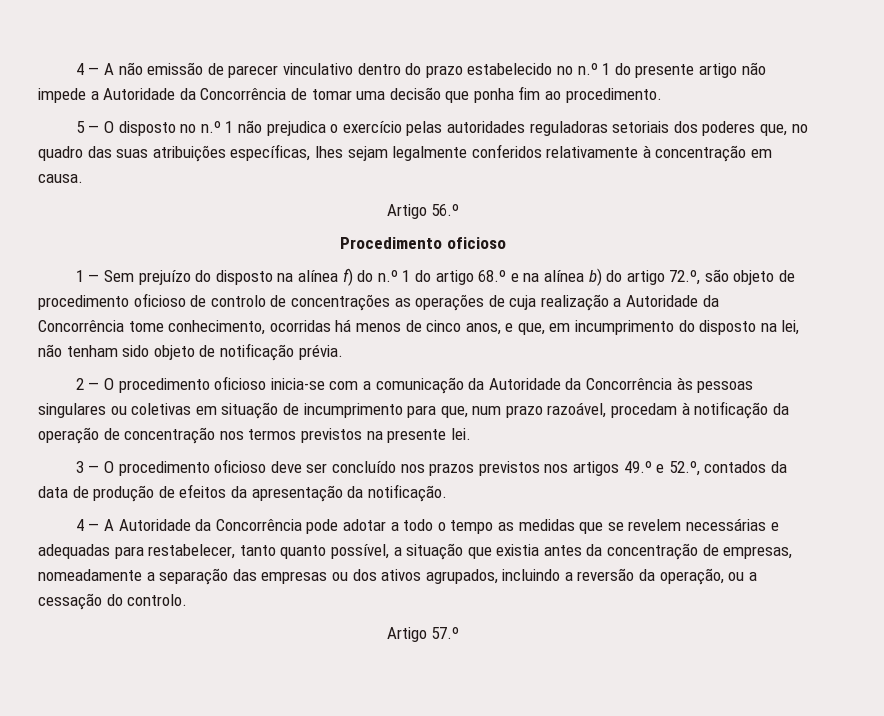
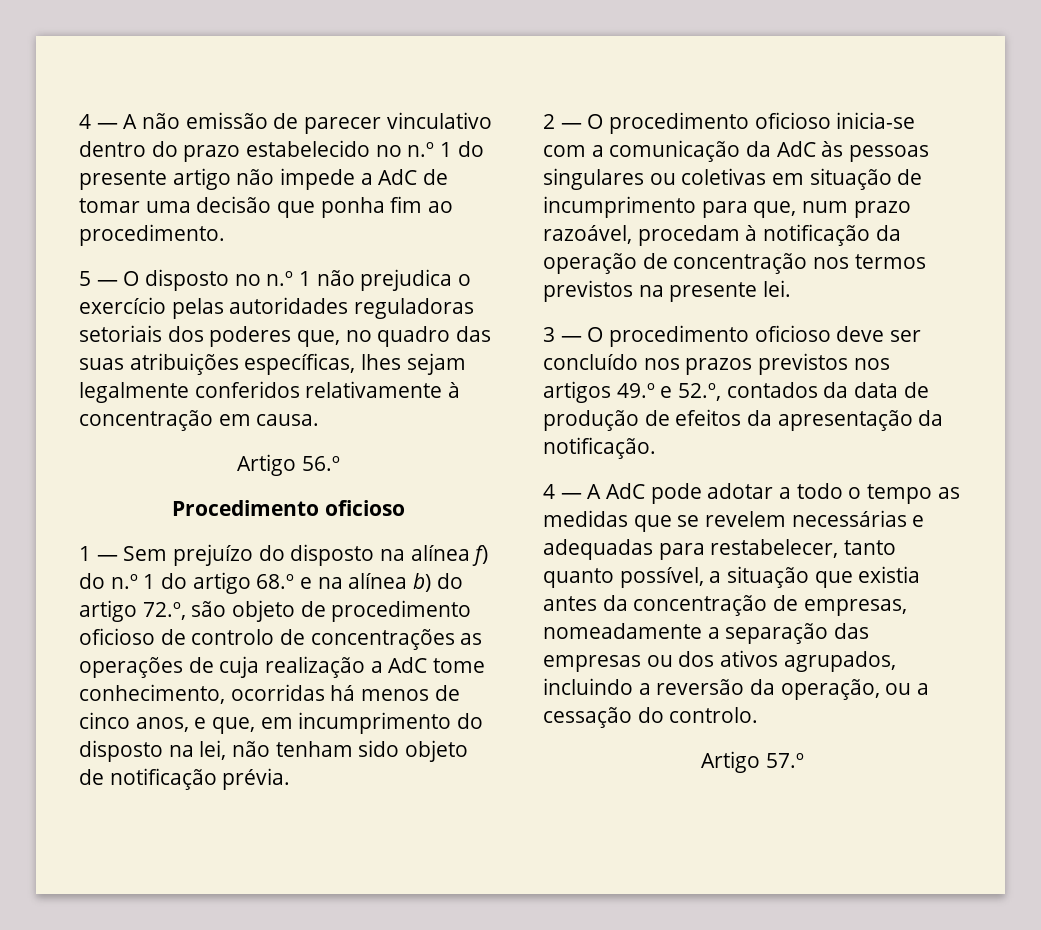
- 4 — A não emissão de parecer vinculativo dentro do prazo estabelecido no n.º 1 do presente artigo não impede a Autoridade da Concorrência de tomar uma decisão que ponha fim ao procedimento.
+ 4 — A não emissão de parecer vinculativo dentro do prazo estabelecido no n.º 1 do presente artigo não impede a AdC de tomar uma decisão que ponha fim ao procedimento.
- 1 — Sem prejuízo do disposto na alínea f) do n.º 1 do artigo 68.º e na alínea b) do artigo 72.º, são objeto de procedimento oficioso de controlo de concentrações as operações de cuja realização a Autoridade da Concorrência tome conhecimento, ocorridas há menos de cinco anos, e que, em incumprimento do disposto na lei, não tenham sido objeto de notificação prévia.
+ 1 — Sem prejuízo do disposto na alínea f) do n.º 1 do artigo 68.º e na alínea b) do artigo 72.º, são objeto de procedimento oficioso de controlo de concentrações as operações de cuja realização a AdC tome conhecimento, ocorridas há menos de cinco anos, e que, em incumprimento do disposto na lei, não tenham sido objeto de notificação prévia.
- 2 — O procedimento oficioso inicia-se com a comunicação da Autoridade da Concorrência às pessoas singulares ou coletivas em situação de incumprimento para que, num prazo razoável, procedam à notificação da operação de concentração nos termos previstos na presente lei.
+ 2 — O procedimento oficioso inicia-se com a comunicação da AdC às pessoas singulares ou coletivas em situação de incumprimento para que, num prazo razoável, procedam à notificação da operação de concentração nos termos previstos na presente lei.
- 4 — A Autoridade da Concorrência pode adotar a todo o tempo as medidas que se revelem necessárias e adequadas para restabelecer, tanto quanto possível, a situação que existia antes da concentração de empresas, nomeadamente a separação das empresas ou dos ativos agrupados, incluindo a reversão da operação, ou a cessação do controlo.
+ 4 — A AdC pode adotar a todo o tempo as medidas que se revelem necessárias e adequadas para restabelecer, tanto quanto possível, a situação que existia antes da concentração de empresas, nomeadamente a separação das empresas ou dos ativos agrupados, incluindo a reversão da operação, ou a cessação do controlo.

